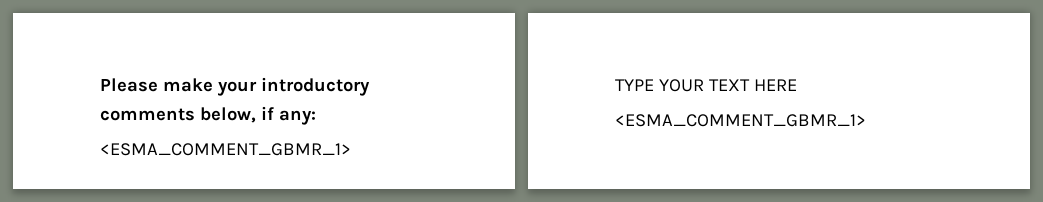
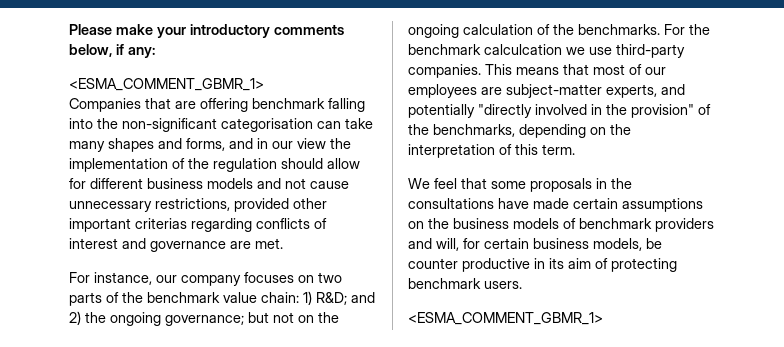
- TYPE YOUR TEXT HERE
+ Companies that are offering benchmark falling into the non-significant categorisation can take many shapes and forms, and in our view the implementation of the regulation should allow for different business models and not cause unnecessary restrictions, provided other important criterias regarding conflicts of interest and governance are met.
+ For instance, our company focuses on two parts of the benchmark value chain: 1) R&D; and 2) the ongoing governance; but not on the ongoing calculation of the benchmarks. For the benchmark calculcation we use third-party companies. This means that most of our employees are subject-matter experts, and potentially "directly involved in the provision" of the benchmarks, depending on the interpretation of this term.
+ We feel that some proposals in the consultations have made certain assumptions on the business models of benchmark providers and will, for certain business models, be counter productive in its aim of protecting benchmark users.

